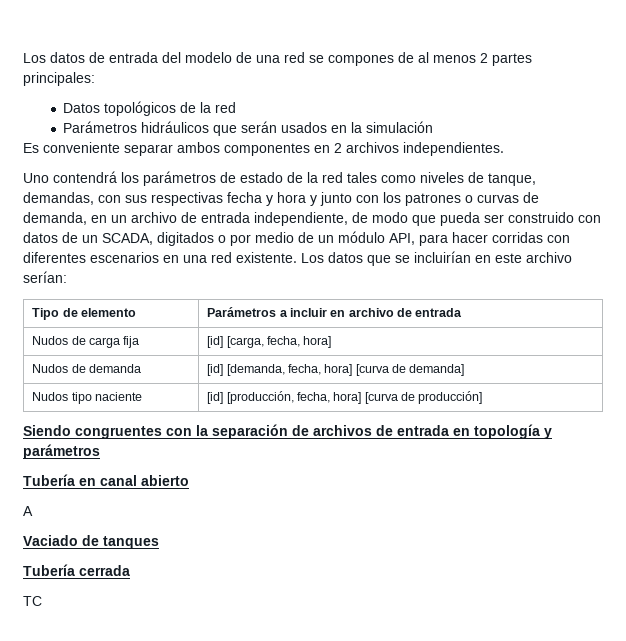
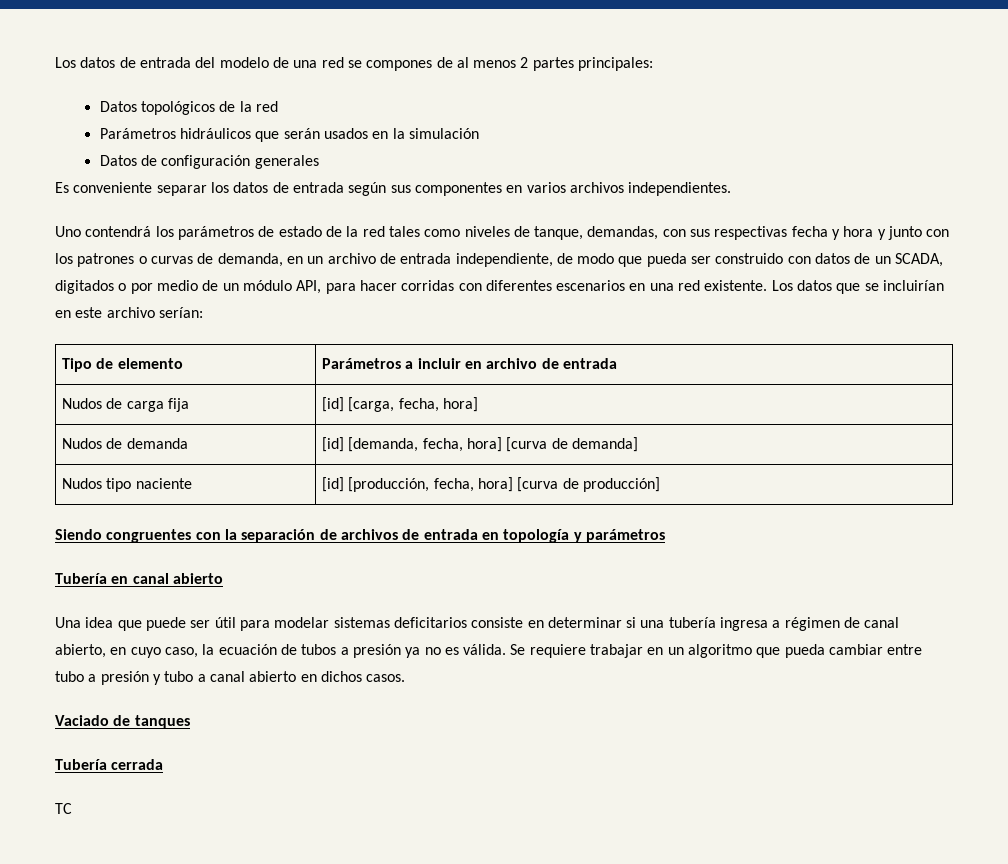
+ Datos de configuración generales
- Es conveniente separar ambos componentes en 2 archivos independientes.
+ Es conveniente separar los datos de entrada según sus componentes en varios archivos independientes.
- A
+ Una idea que puede ser útil para modelar sistemas deficitarios consiste en determinar si una tubería ingresa a régimen de canal abierto, en cuyo caso, la ecuación de tubos a presión ya no es válida. Se requiere trabajar en un algoritmo que pueda cambiar entre tubo a presión y tubo a canal abierto en dichos casos.

